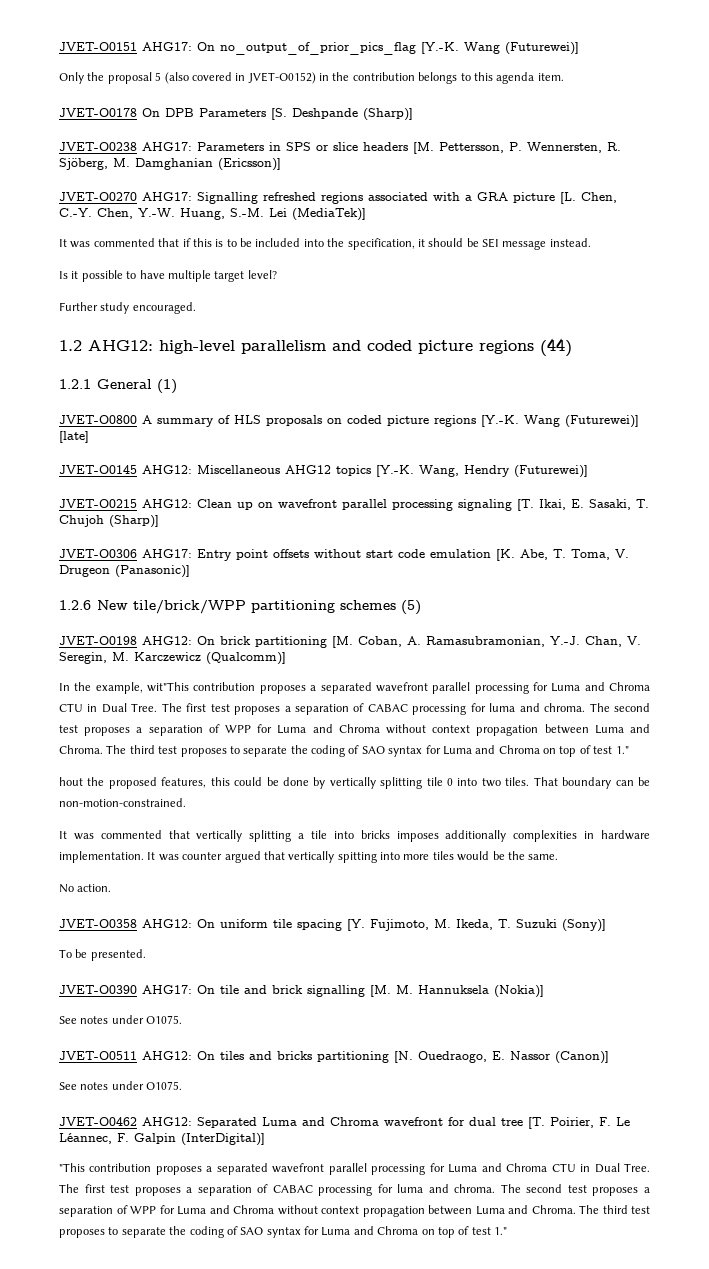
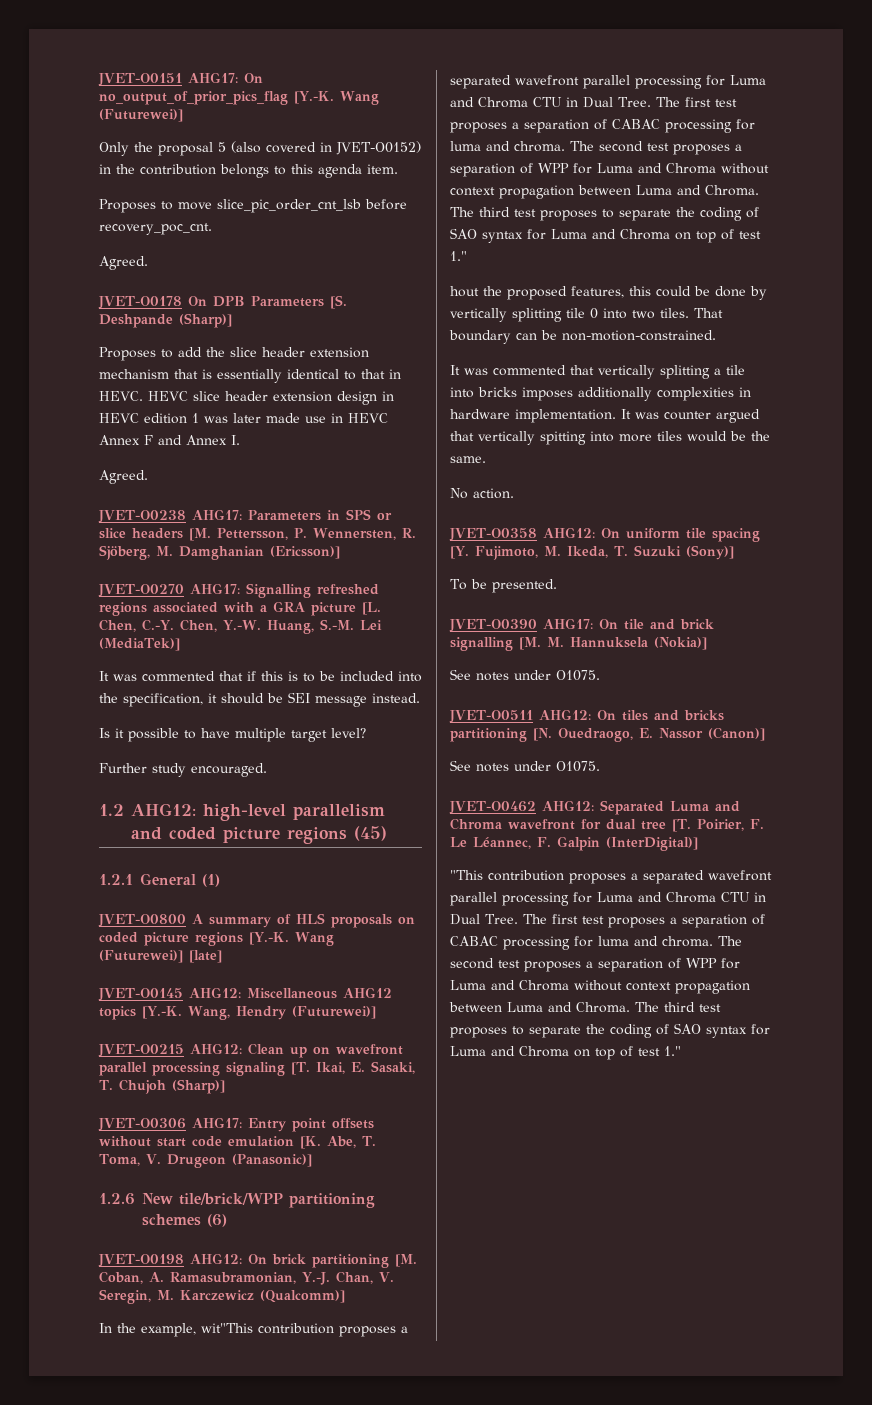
+ Proposes to move slice_pic_order_cnt_lsb before recovery_poc_cnt.
+ Agreed.
+ Proposes to add the slice header extension mechanism that is essentially identical to that in HEVC. HEVC slice header extension design in HEVC edition 1 was later made use in HEVC Annex F and Annex I.
+ Agreed.
- 1.2 AHG12: high-level parallelism and coded picture regions (44)
+ 1.2 AHG12: high-level parallelism and coded picture regions (45)
- 1.2.6 New tile/brick/WPP partitioning schemes (5)
+ 1.2.6 New tile/brick/WPP partitioning schemes (6)

